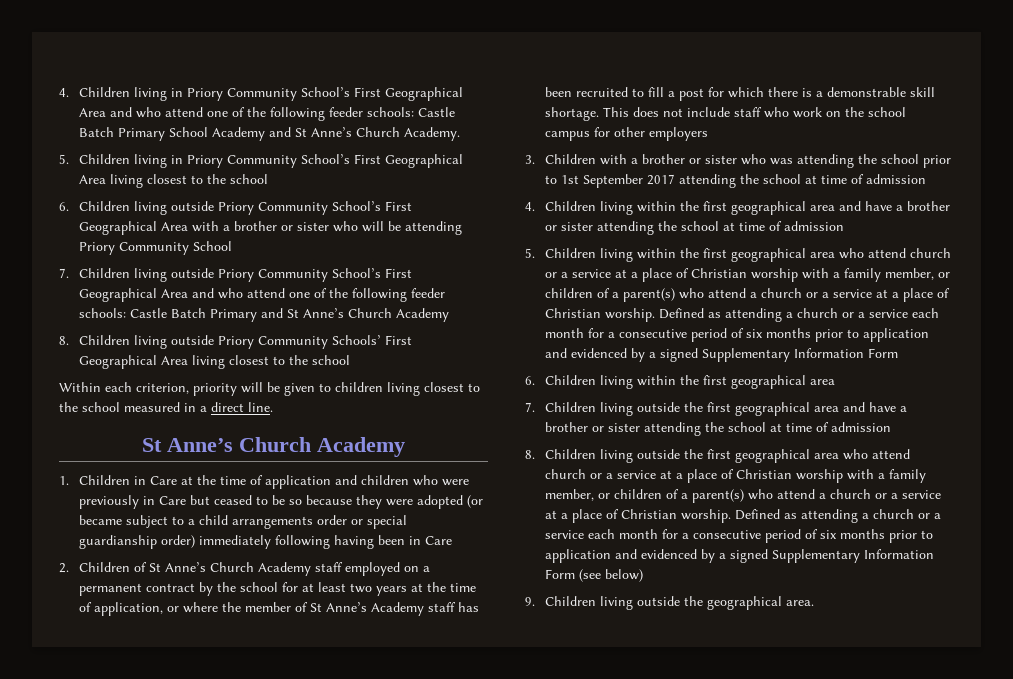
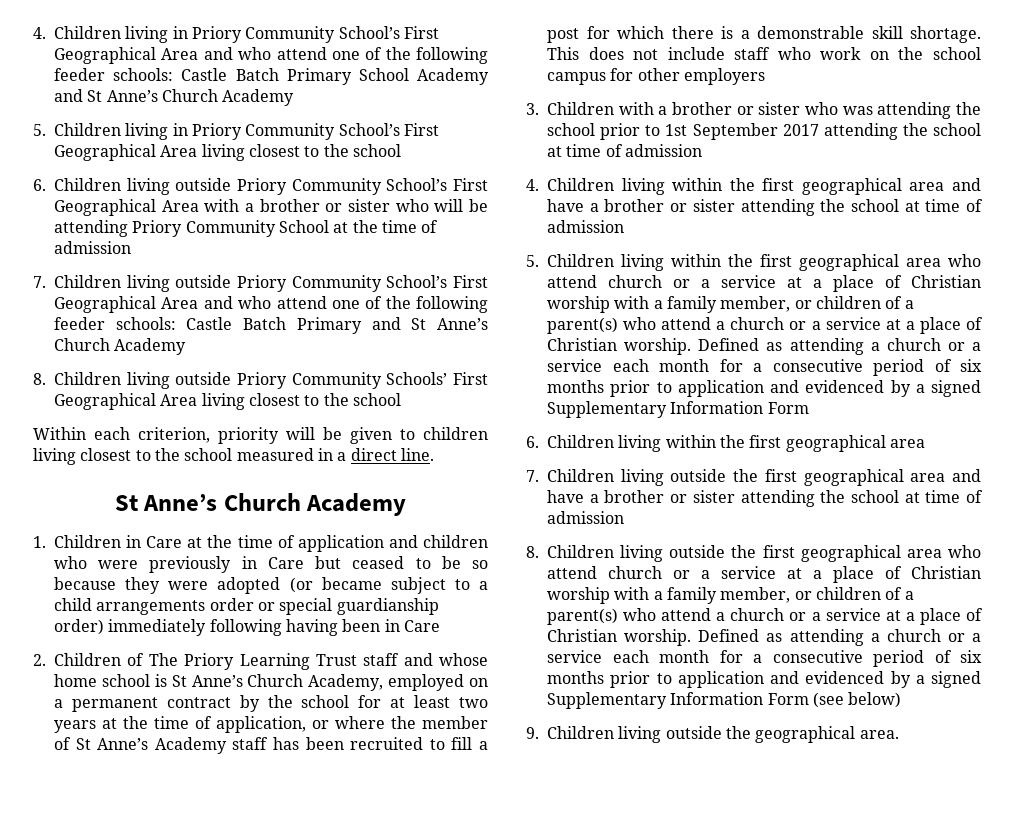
- 4. Children living in Priory Community School’s First Geographical Area and who attend one of the following feeder schools: Castle Batch Primary School Academy and St Anne’s Church Academy.
+ 4. Children living in Priory Community School’s First Geographical Area and who attend one of the following feeder schools: Castle Batch Primary School Academy and St Anne’s Church Academy
- 6. Children living outside Priory Community School’s First Geographical Area with a brother or sister who will be attending Priory Community School
+ 6. Children living outside Priory Community School’s First Geographical Area with a brother or sister who will be attending Priory Community School at the time of admission
- 2. Children of St Anne’s Church Academy staff employed on a permanent contract by the school for at least two years at the time of application, or where the member of St Anne’s Academy staff has been recruited to fill a post for which there is a demonstrable skill shortage.
+ 2. Children of The Priory Learning Trust staff and whose home school is St Anne’s Church Academy, employed on a permanent contract by the school for at least two years at the time of application, or where the member of St Anne’s Academy staff has been recruited to fill a post for which there is a demonstrable skill shortage.

